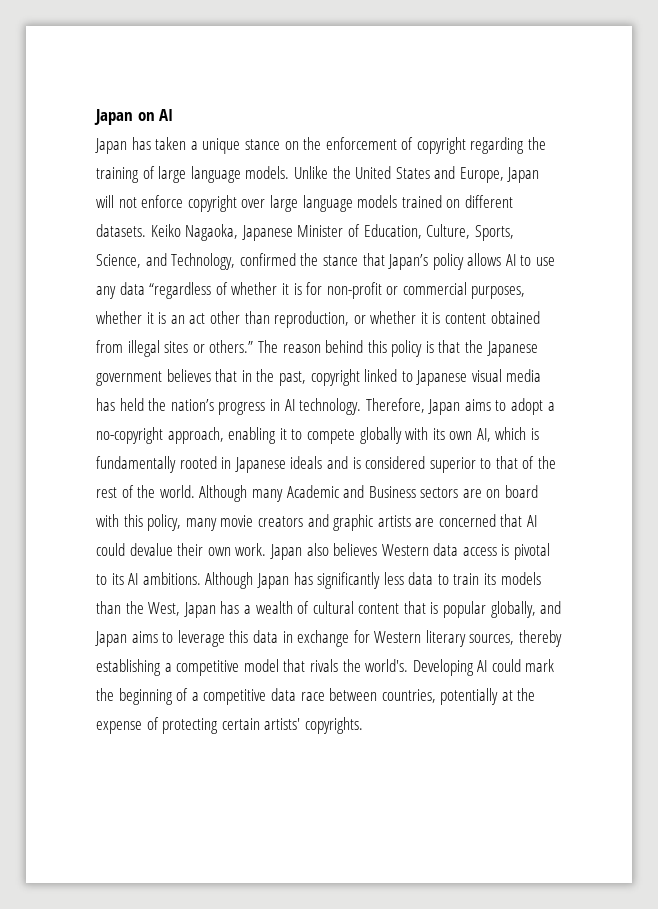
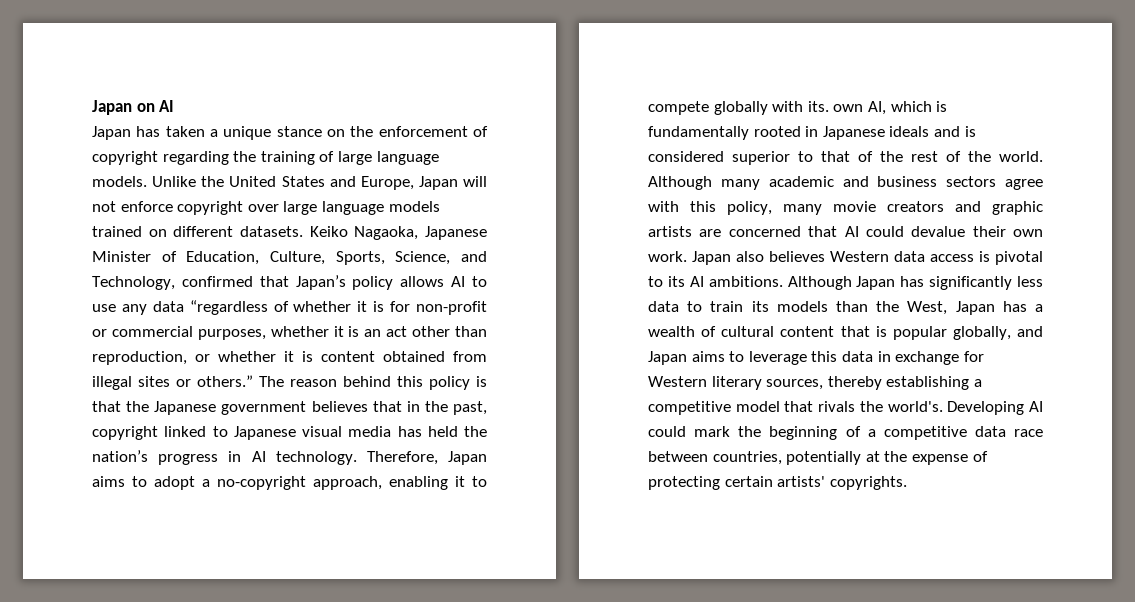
- Keiko Nagaoka, Japanese Minister of Education, Culture, Sports, Science, and Technology, confirmed the stance that Japan’s policy allows AI to use any data “regardless of whether it is for non-profit or commercial purposes, whether it is an act other than reproduction, or whether it is content obtained from illegal sites or others.”
+ Keiko Nagaoka, Japanese Minister of Education, Culture, Sports, Science, and Technology, confirmed that Japan’s policy allows AI to use any data “regardless of whether it is for non-profit or commercial purposes, whether it is an act other than reproduction, or whether it is content obtained from illegal sites or others.”
- Therefore, Japan aims to adopt a no-copyright approach, enabling it to compete globally with its own AI, which is fundamentally rooted in Japanese ideals and is considered superior to that of the rest of the world.
+ Therefore, Japan aims to adopt a no-copyright approach, enabling it to compete globally with its. own AI, which is fundamentally rooted in Japanese ideals and is considered superior to that of the rest of the world.
- Although many Academic and Business sectors are on board with this policy, many movie creators and graphic artists are concerned that AI could devalue their own work.
+ Although many academic and business sectors agree with this policy, many movie creators and graphic artists are concerned that AI could devalue their own work.

